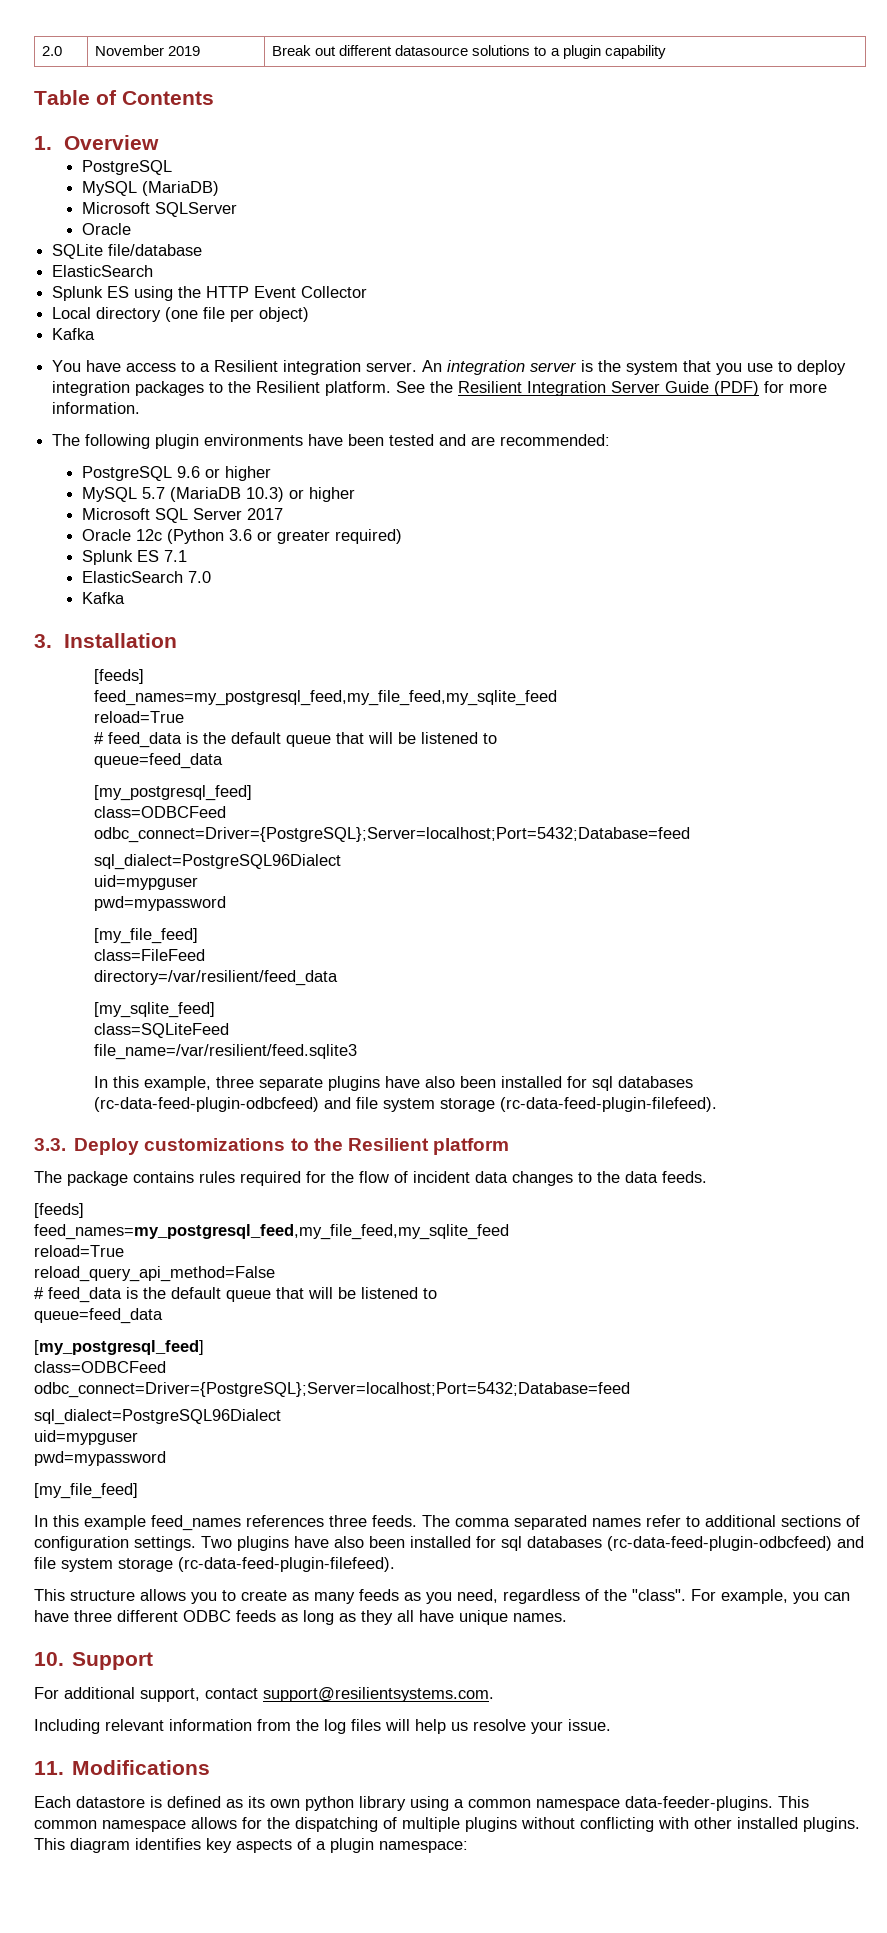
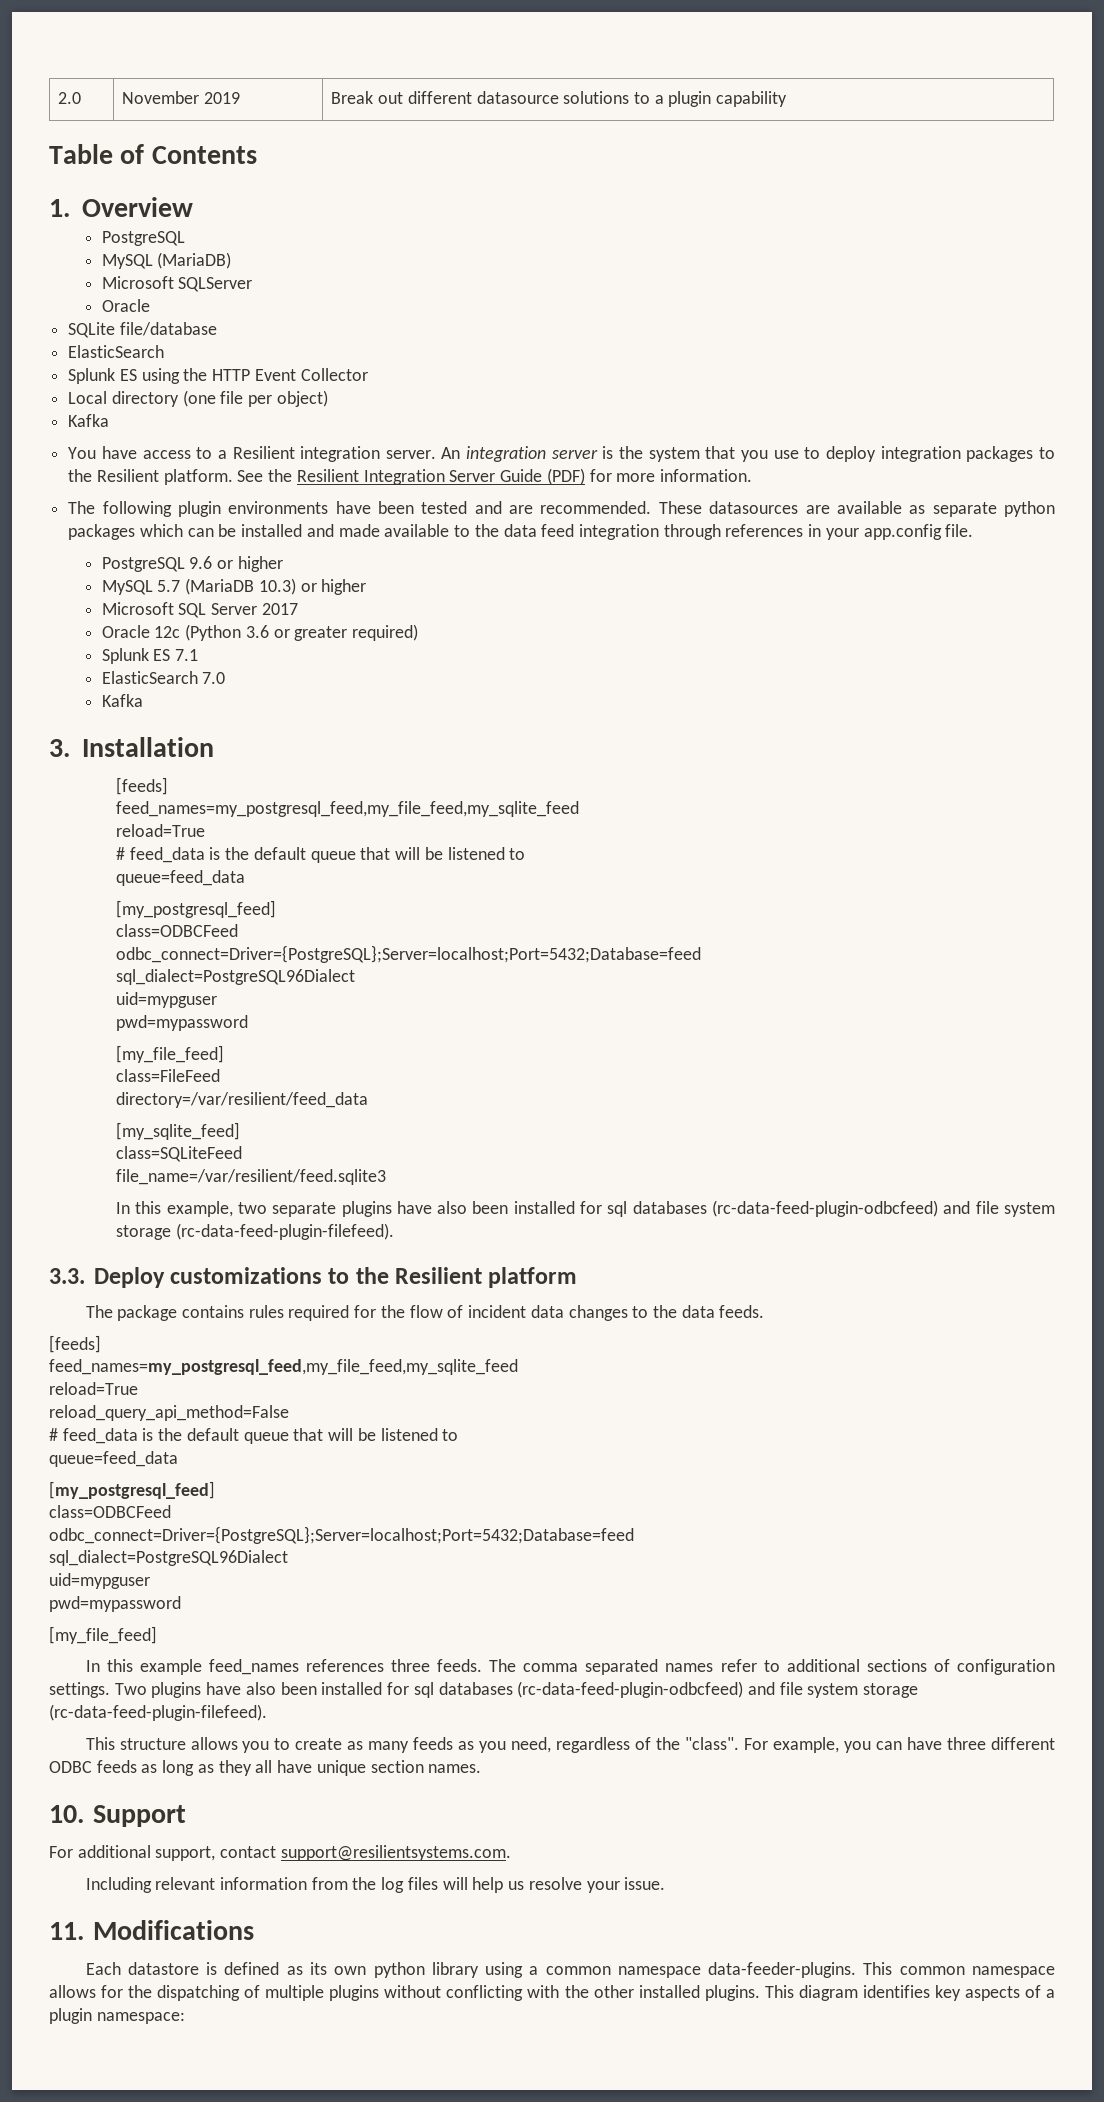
- The following plugin environments have been tested and are recommended:
+ The following plugin environments have been tested and are recommended. These datasources are available as separate python packages which can be installed and made available to the data feed integration through references in your app.config file.
- In this example, three separate plugins have also been installed for sql databases (rc-data-feed-plugin-odbcfeed) and file system storage (rc-data-feed-plugin-filefeed).
+ In this example, two separate plugins have also been installed for sql databases (rc-data-feed-plugin-odbcfeed) and file system storage (rc-data-feed-plugin-filefeed).
- For example, you can have three different ODBC feeds as long as they all have unique names.
+ For example, you can have three different ODBC feeds as long as they all have unique section names.
- This common namespace allows for the dispatching of multiple plugins without conflicting with other installed plugins.
+ This common namespace allows for the dispatching of multiple plugins without conflicting with the other installed plugins.

